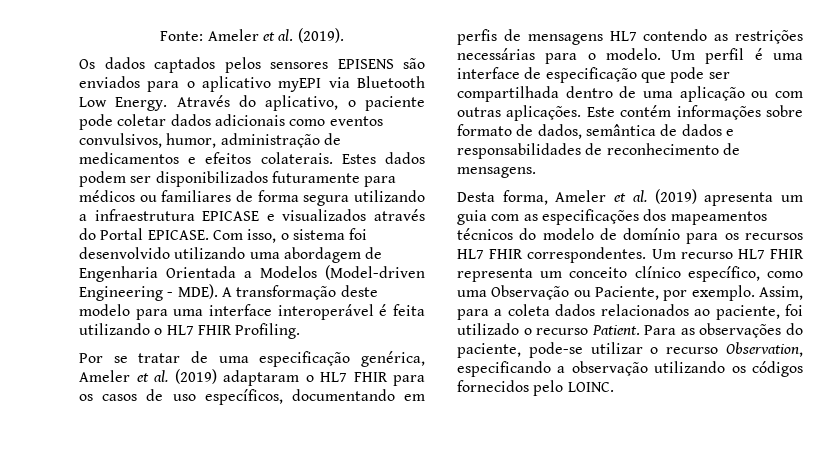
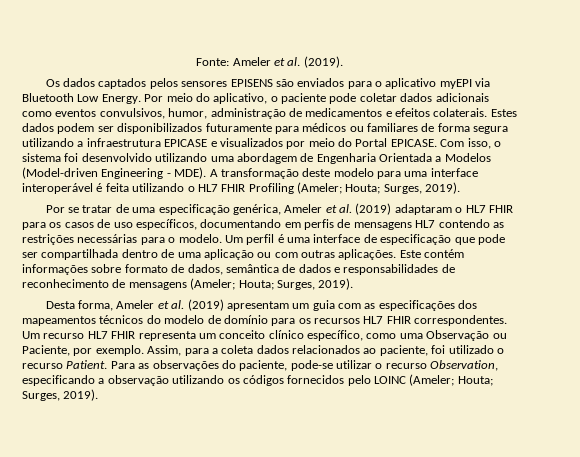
- Através do aplicativo, o paciente pode coletar dados adicionais como eventos convulsivos, humor, administração de medicamentos e efeitos colaterais.
+ Por meio do aplicativo, o paciente pode coletar dados adicionais como eventos convulsivos, humor, administração de medicamentos e efeitos colaterais.
- Estes dados podem ser disponibilizados futuramente para médicos ou familiares de forma segura utilizando a infraestrutura EPICASE e visualizados através do Portal EPICASE.
+ Estes dados podem ser disponibilizados futuramente para médicos ou familiares de forma segura utilizando a infraestrutura EPICASE e visualizados por meio do Portal EPICASE.
- A transformação deste modelo para uma interface interoperável é feita utilizando o HL7 FHIR Profiling.
+ A transformação deste modelo para uma interface interoperável é feita utilizando o HL7 FHIR Profiling (Ameler; Houta; Surges, 2019).
- Este contém informações sobre formato de dados, semântica de dados e responsabilidades de reconhecimento de mensagens.
+ Este contém informações sobre formato de dados, semântica de dados e responsabilidades de reconhecimento de mensagens (Ameler; Houta; Surges, 2019).
- Desta forma, Ameler et al. (2019) apresenta um guia com as especificações dos mapeamentos técnicos do modelo de domínio para os recursos HL7 FHIR correspondentes.
+ Desta forma, Ameler et al. (2019) apresentam um guia com as especificações dos mapeamentos técnicos do modelo de domínio para os recursos HL7 FHIR correspondentes.
- Para as observações do paciente, pode-se utilizar o recurso Observation, especificando a observação utilizando os códigos fornecidos pelo LOINC.
+ Para as observações do paciente, pode-se utilizar o recurso Observation, especificando a observação utilizando os códigos fornecidos pelo LOINC (Ameler; Houta; Surges, 2019).

